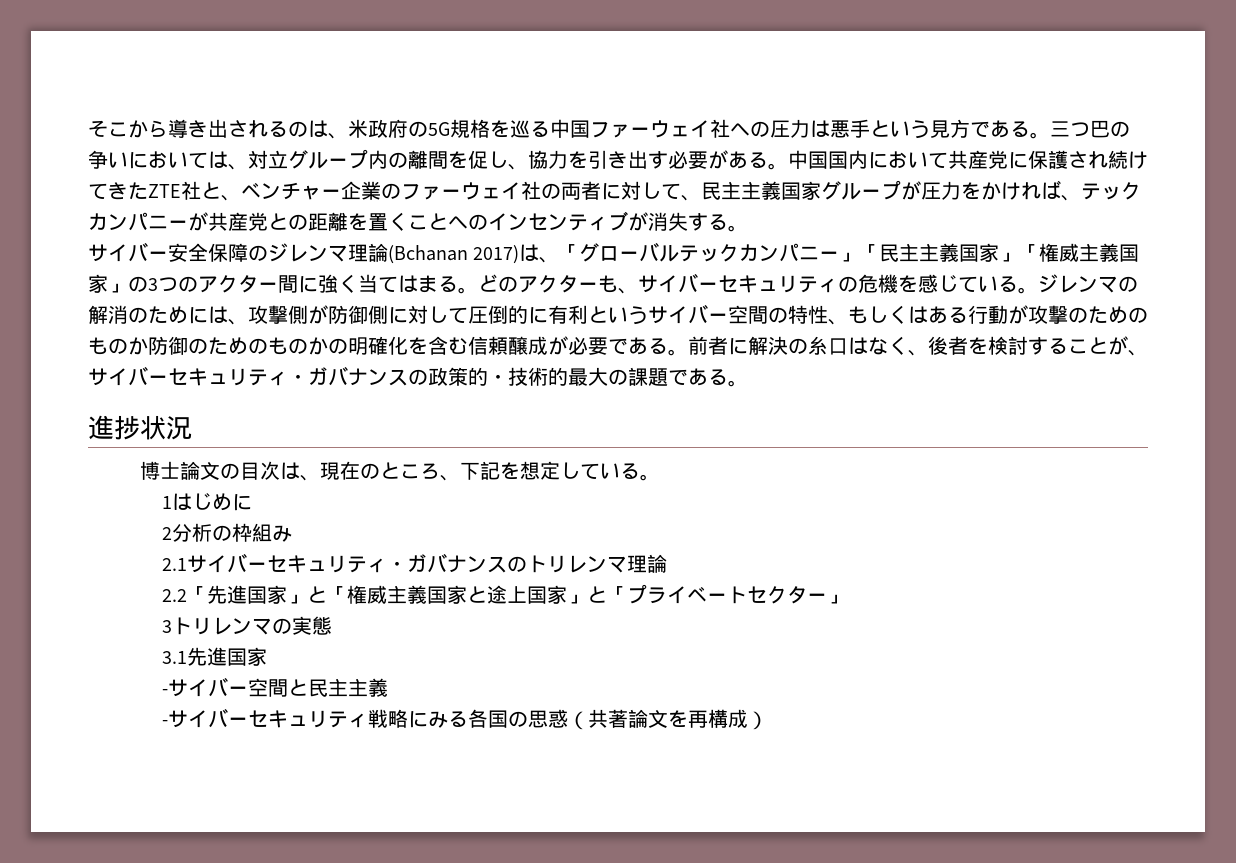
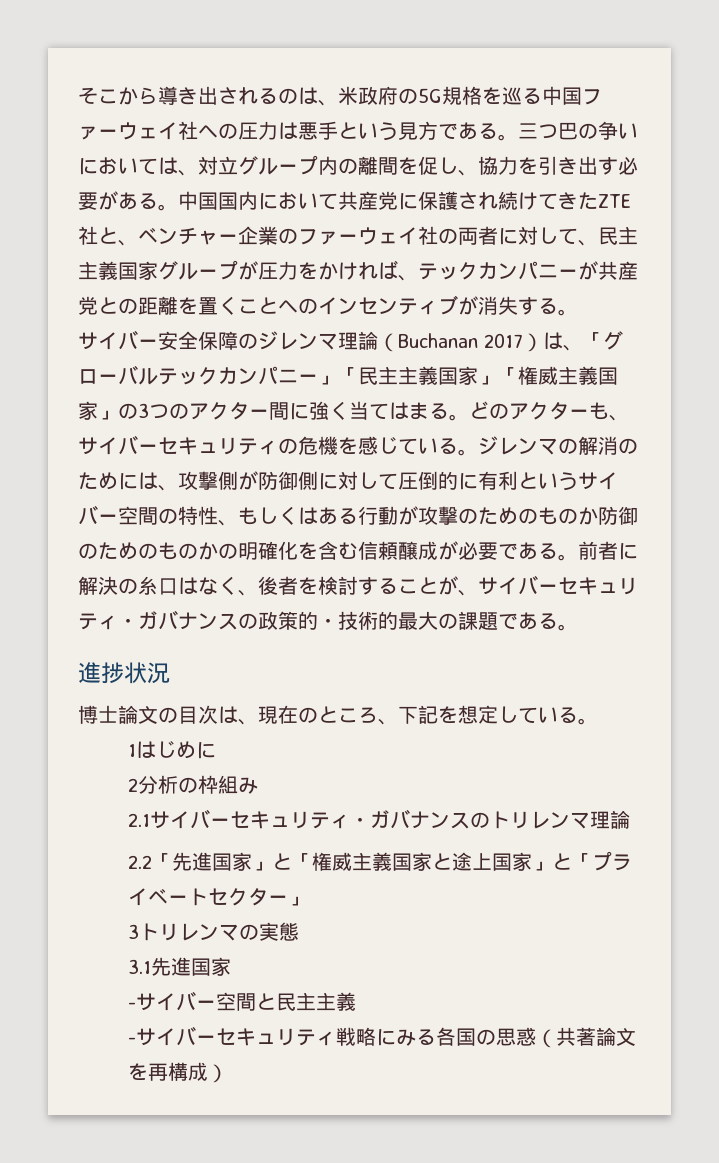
- サイバー安全保障のジレンマ理論(Bchanan 2017)は、「グローバルテックカンパニー」「民主主義国家」「権威主義国家」の3つのアクター間に強く当てはまる。
+ サイバー安全保障のジレンマ理論（Buchanan 2017）は、「グローバルテックカンパニー」「民主主義国家」「権威主義国家」の3つのアクター間に強く当てはまる。

